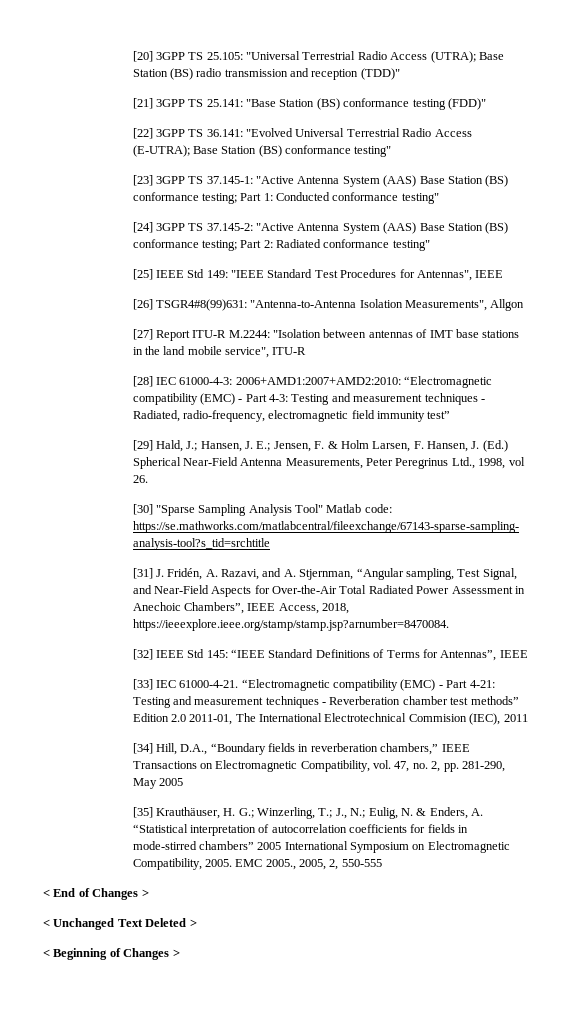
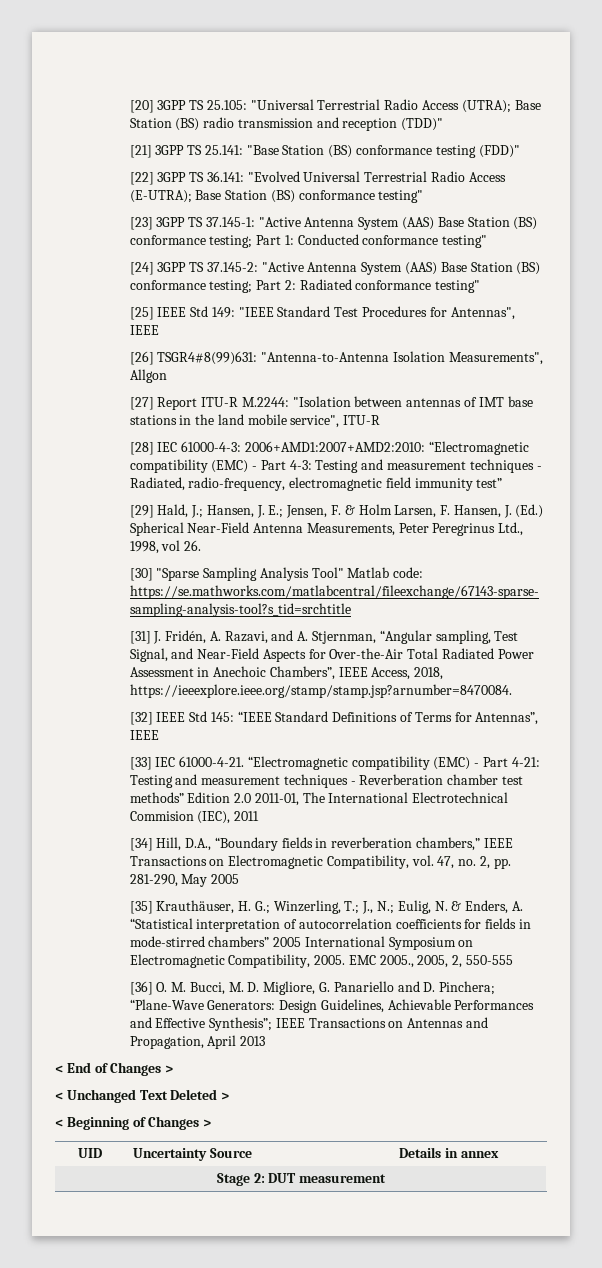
+ [36] O. M. Bucci, M. D. Migliore, G. Panariello and D. Pinchera; “Plane-Wave Generators: Design Guidelines, Achievable Performances and Effective Synthesis”; IEEE Transactions on Antennas and Propagation, April 2013
+ UID | Uncertainty Source | Details in annex
+ Stage 2: DUT measurement

